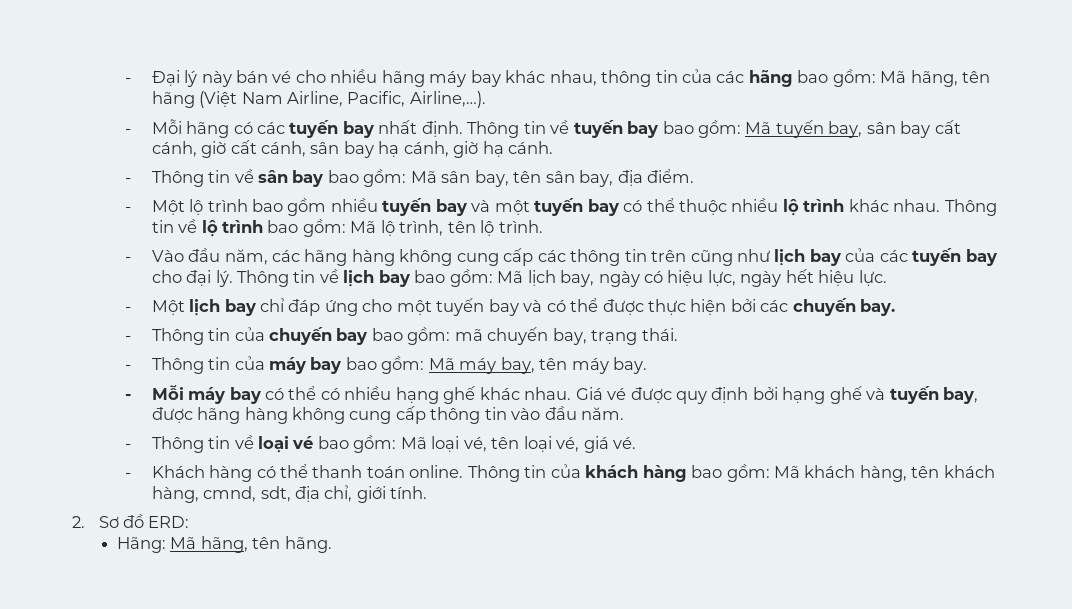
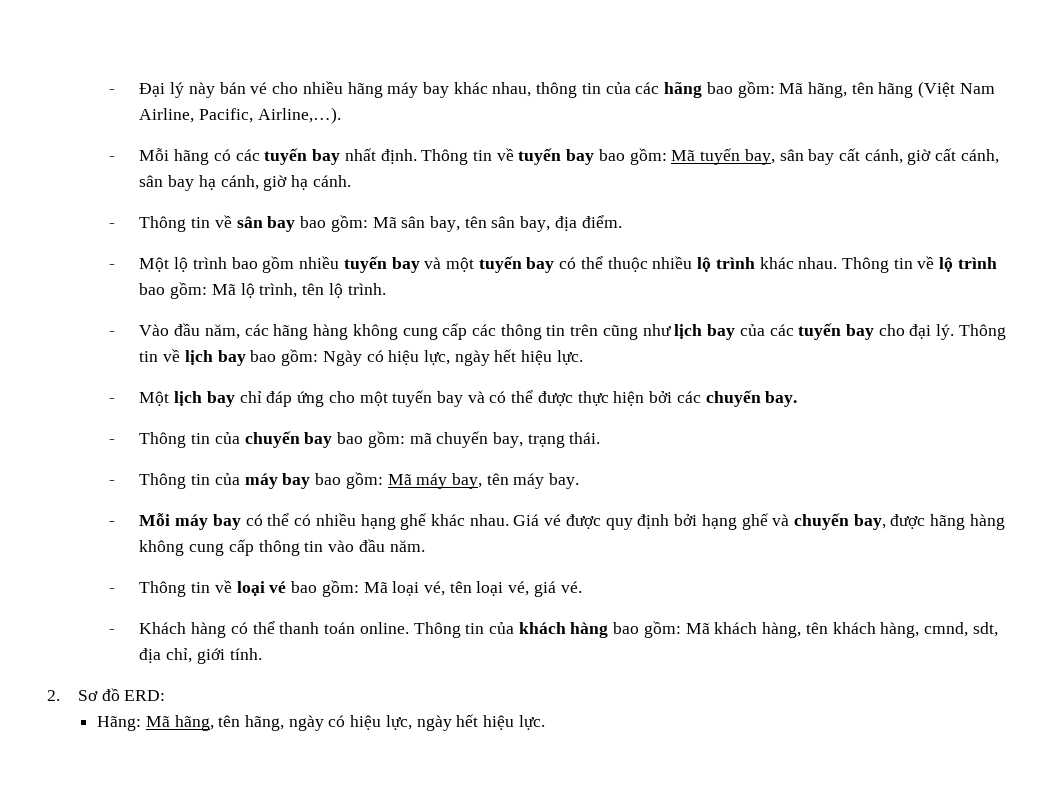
- Thông tin về lịch bay bao gồm: Mã lịch bay, ngày có hiệu lực, ngày hết hiệu lực.
+ Thông tin về lịch bay bao gồm: Ngày có hiệu lực, ngày hết hiệu lực.
- Giá vé được quy định bởi hạng ghế và tuyến bay, được hãng hàng không cung cấp thông tin vào đầu năm.
+ Giá vé được quy định bởi hạng ghế và chuyến bay, được hãng hàng không cung cấp thông tin vào đầu năm.
- Hãng: Mã hãng, tên hãng.
+ Hãng: Mã hãng, tên hãng, ngày có hiệu lực, ngày hết hiệu lực.

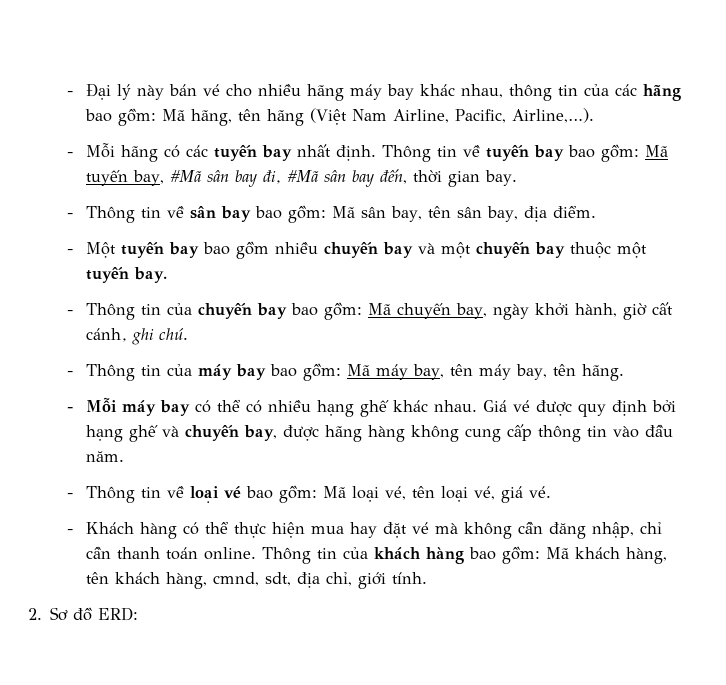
- Thông tin về tuyến bay bao gồm: Mã tuyến bay, sân bay cất cánh, giờ cất cánh, sân bay hạ cánh, giờ hạ cánh.
+ Thông tin về tuyến bay bao gồm: Mã tuyến bay, #Mã sân bay đi, #Mã sân bay đến, thời gian bay.
- - Một lộ trình bao gồm nhiều tuyến bay và một tuyến bay có thể thuộc nhiều lộ trình khác nhau. Thông tin về lộ trình bao gồm: Mã lộ trình, tên lộ trình.
- - Vào đầu năm, các hãng hàng không cung cấp các thông tin trên cũng như lịch bay của các tuyến bay cho đại lý. Thông tin về lịch bay bao gồm: Ngày có hiệu lực, ngày hết hiệu lực.
- - Một lịch bay chỉ đáp ứng cho một tuyến bay và có thể được thực hiện bởi các chuyến bay.
+ - Một tuyến bay bao gồm nhiều chuyến bay và một chuyến bay thuộc một tuyến bay.
- - Thông tin của chuyến bay bao gồm: mã chuyến bay, trạng thái.
+ - Thông tin của chuyến bay bao gồm: Mã chuyến bay, ngày khởi hành, giờ cất cánh, ghi chú.
- - Thông tin của máy bay bao gồm: Mã máy bay, tên máy bay.
+ - Thông tin của máy bay bao gồm: Mã máy bay, tên máy bay, tên hãng.
- - Khách hàng có thể thanh toán online.
+ - Khách hàng có thể thực hiện mua hay đặt vé mà không cần đăng nhập, chỉ cần thanh toán online.
- Hãng: Mã hãng, tên hãng, ngày có hiệu lực, ngày hết hiệu lực.

